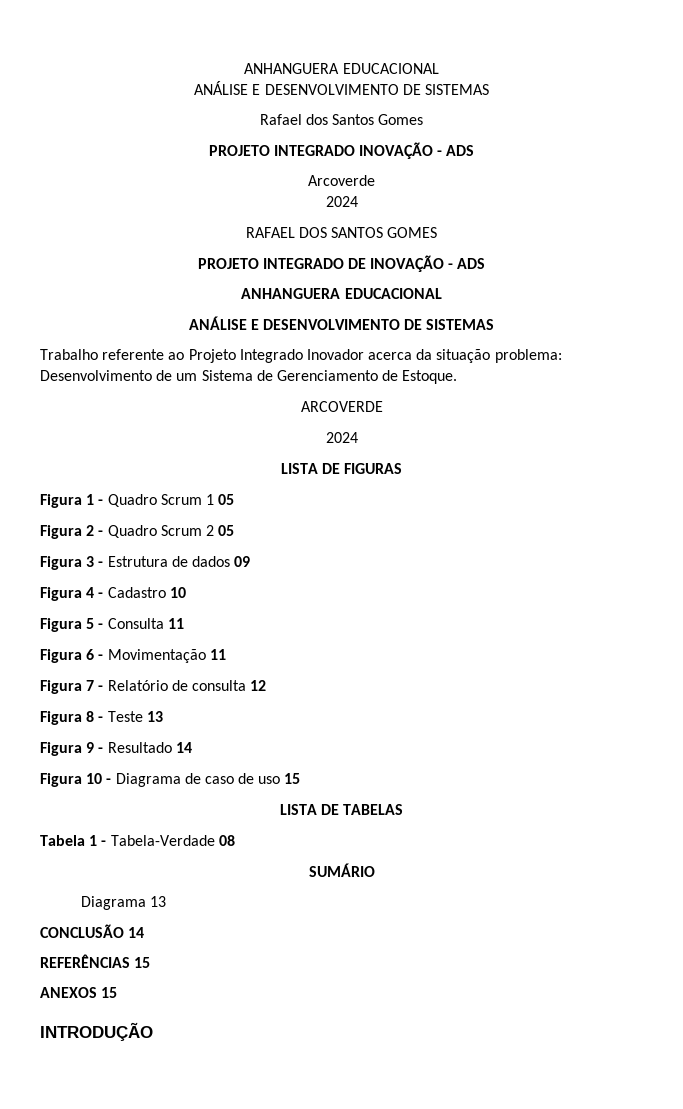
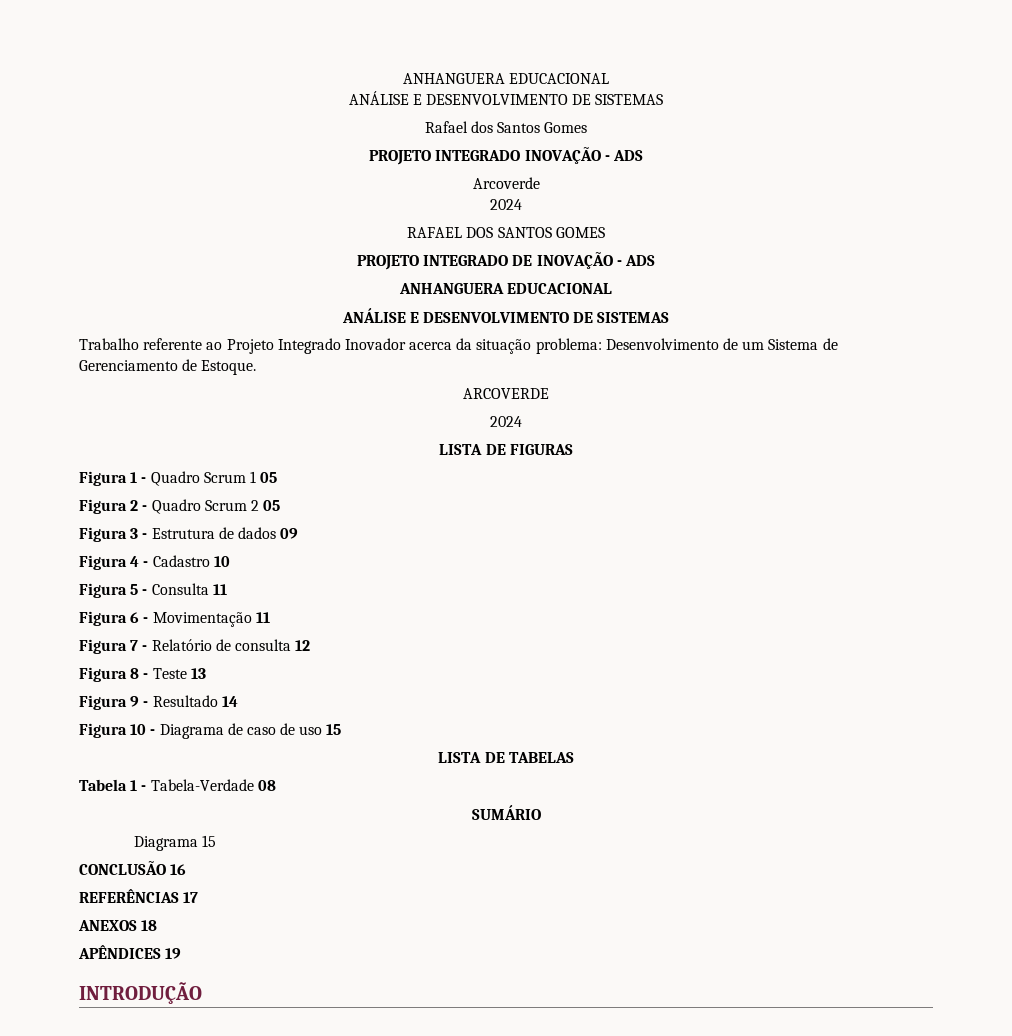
- Diagrama 13
+ Diagrama 15
- CONCLUSÃO 14
+ CONCLUSÃO 16
- REFERÊNCIAS 15
+ REFERÊNCIAS 17
- ANEXOS 15
+ ANEXOS 18
+ APÊNDICES 19

